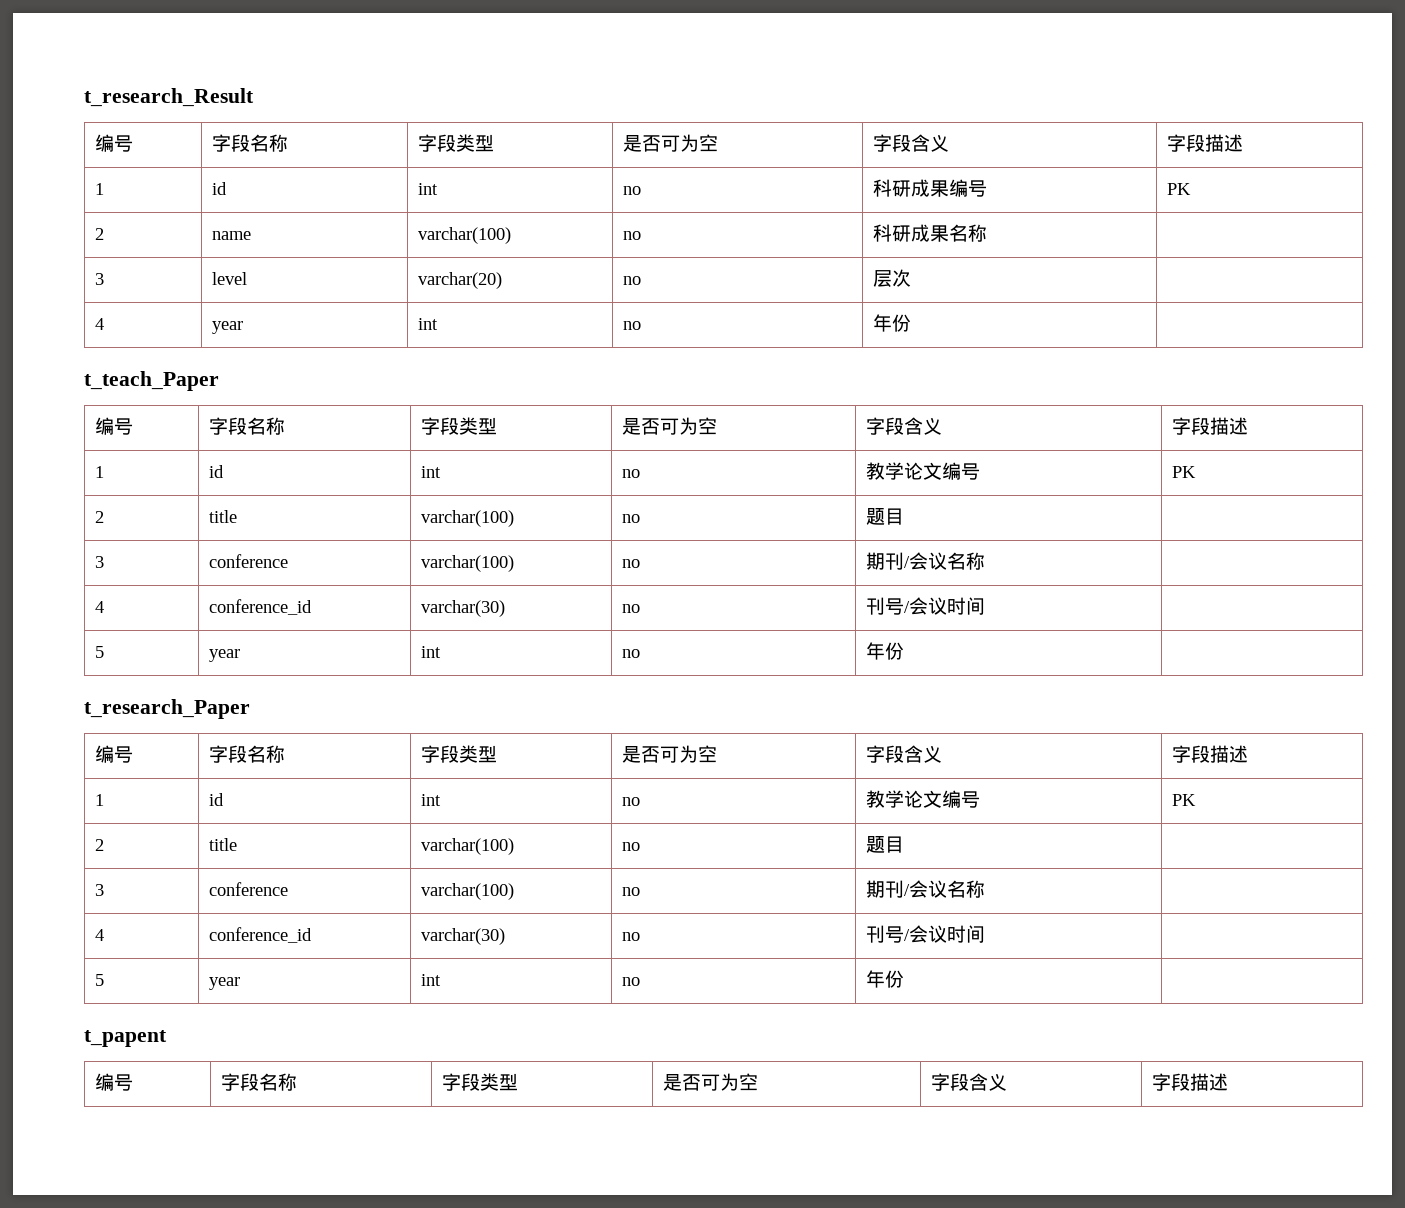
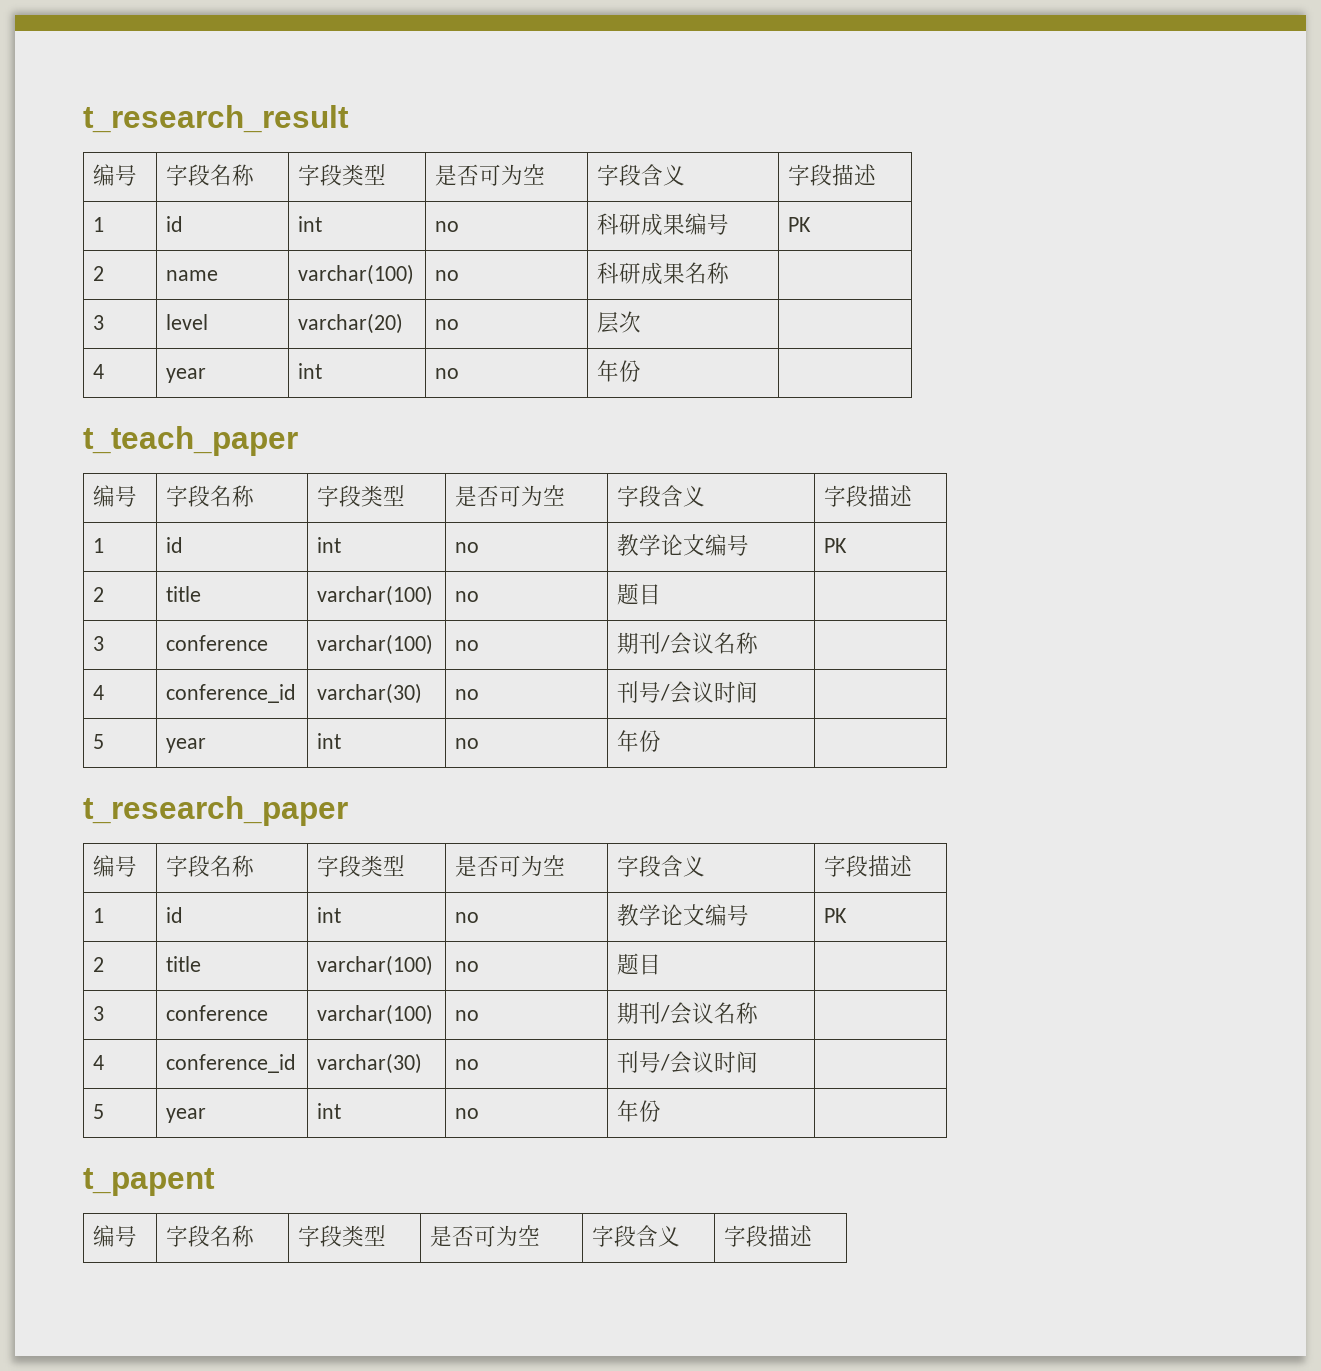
- t_research_Result
+ t_research_result
- t_teach_Paper
+ t_teach_paper
- t_research_Paper
+ t_research_paper

